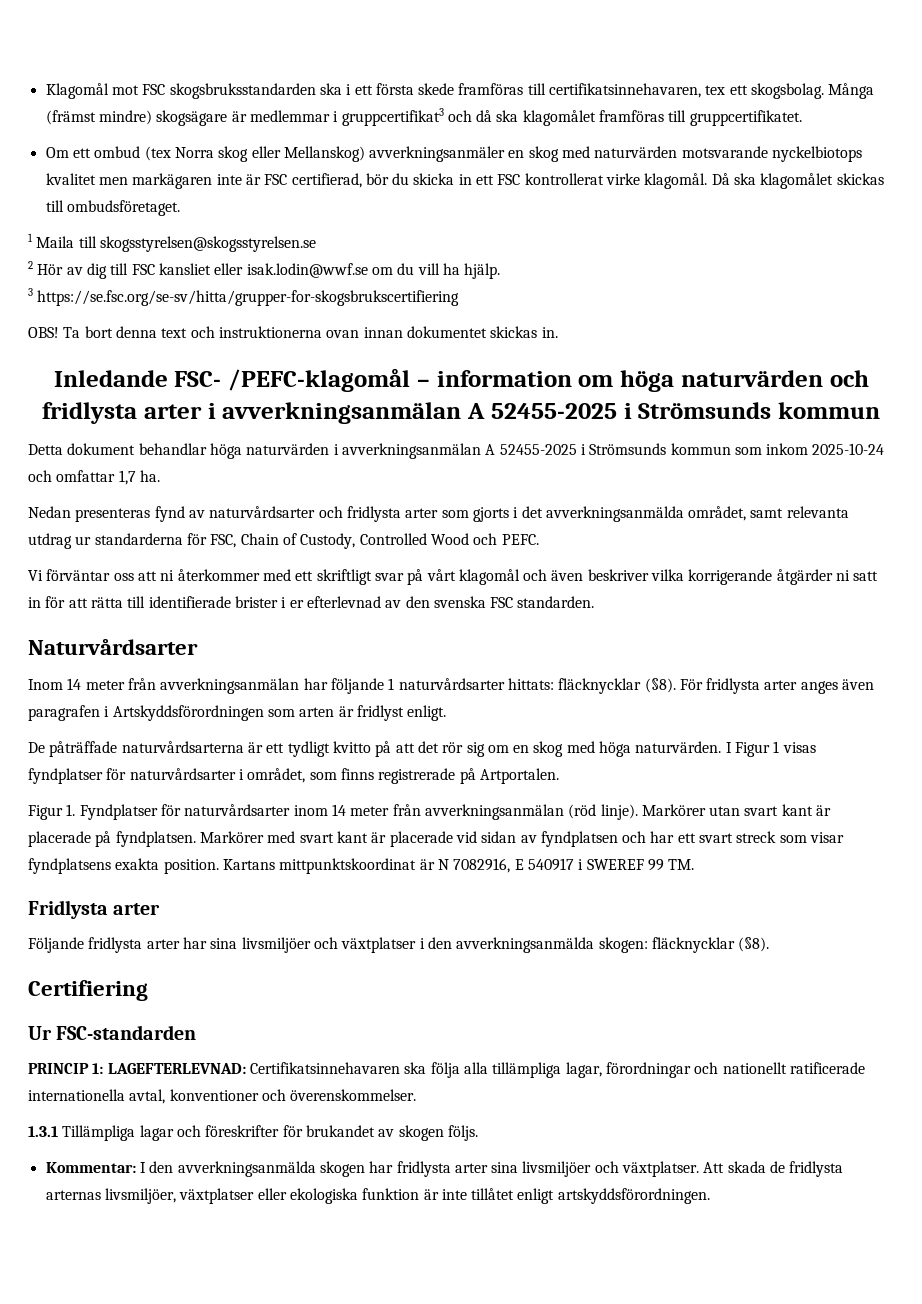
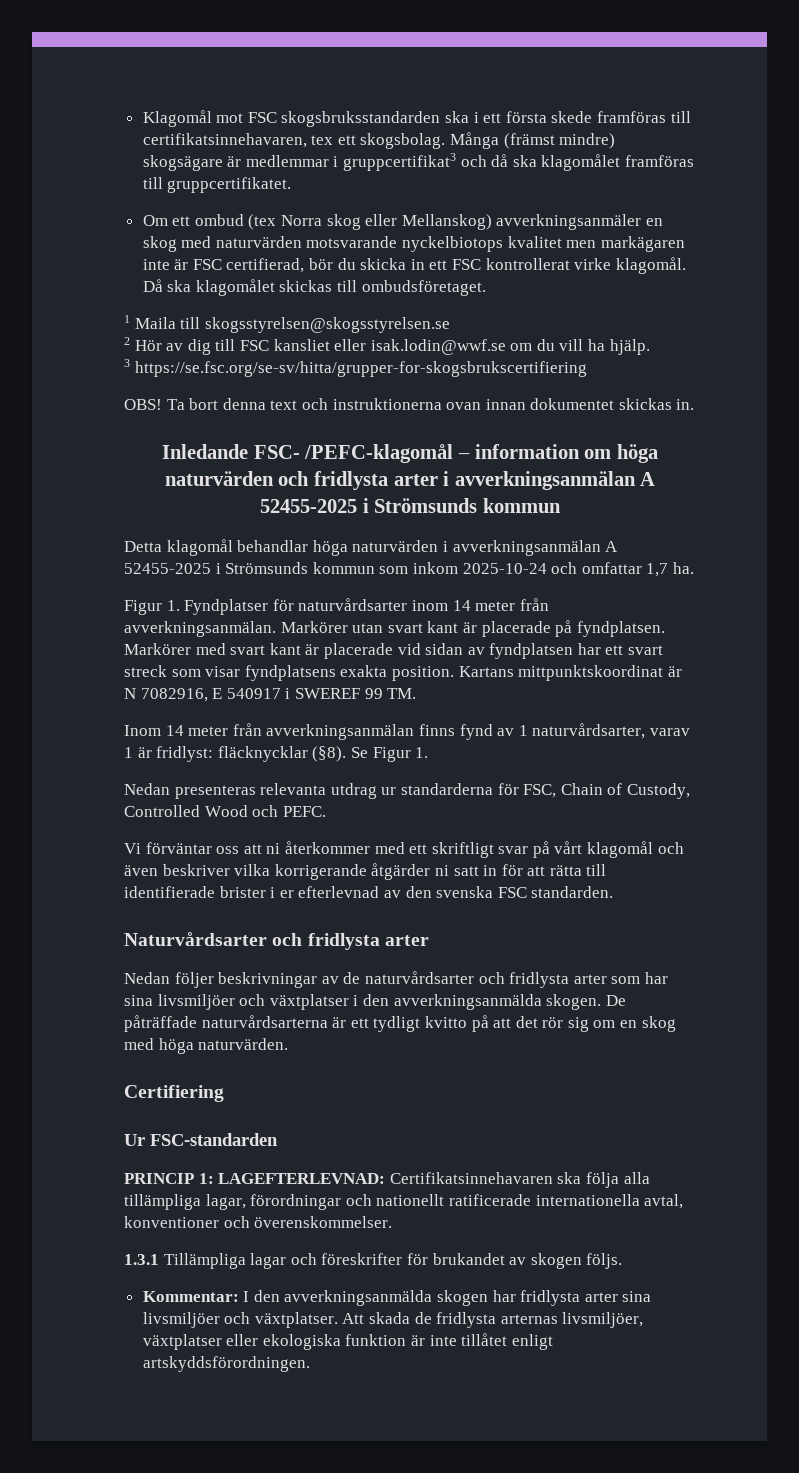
- Detta dokument behandlar höga naturvärden i avverkningsanmälan A 52455-2025 i Strömsunds kommun som inkom 2025-10-24 och omfattar 1,7 ha.
+ Detta klagomål behandlar höga naturvärden i avverkningsanmälan A 52455-2025 i Strömsunds kommun som inkom 2025-10-24 och omfattar 1,7 ha.
- Nedan presenteras fynd av naturvårdsarter och fridlysta arter som gjorts i det avverkningsanmälda området, samt relevanta utdrag ur standarderna för FSC, Chain of Custody, Controlled Wood och PEFC.
+ Figur 1. Fyndplatser för naturvårdsarter inom 14 meter från avverkningsanmälan. Markörer utan svart kant är placerade på fyndplatsen. Markörer med svart kant är placerade vid sidan av fyndplatsen har ett svart streck som visar fyndplatsens exakta position. Kartans mittpunktskoordinat är N 7082916, E 540917 i SWEREF 99 TM.
+ Inom 14 meter från avverkningsanmälan finns fynd av 1 naturvårdsarter, varav 1 är fridlyst: fläcknycklar (§8). Se Figur 1.
+ Nedan presenteras relevanta utdrag ur standarderna för FSC, Chain of Custody, Controlled Wood och PEFC.
- Naturvårdsarter
- Inom 14 meter från avverkningsanmälan har följande 1 naturvårdsarter hittats: fläcknycklar (§8). För fridlysta arter anges även paragrafen i Artskyddsförordningen som arten är fridlyst enligt.
- De påträffade naturvårdsarterna är ett tydligt kvitto på att det rör sig om en skog med höga naturvärden. I Figur 1 visas fyndplatser för naturvårdsarter i området, som finns registrerade på Artportalen.
- Figur 1. Fyndplatser för naturvårdsarter inom 14 meter från avverkningsanmälan (röd linje). Markörer utan svart kant är placerade på fyndplatsen. Markörer med svart kant är placerade vid sidan av fyndplatsen och har ett svart streck som visar fyndplatsens exakta position. Kartans mittpunktskoordinat är N 7082916, E 540917 i SWEREF 99 TM.
- Fridlysta arter
- Följande fridlysta arter har sina livsmiljöer och växtplatser i den avverkningsanmälda skogen: fläcknycklar (§8).
+ Naturvårdsarter och fridlysta arter
+ Nedan följer beskrivningar av de naturvårdsarter och fridlysta arter som har sina livsmiljöer och växtplatser i den avverkningsanmälda skogen. De påträffade naturvårdsarterna är ett tydligt kvitto på att det rör sig om en skog med höga naturvärden.

